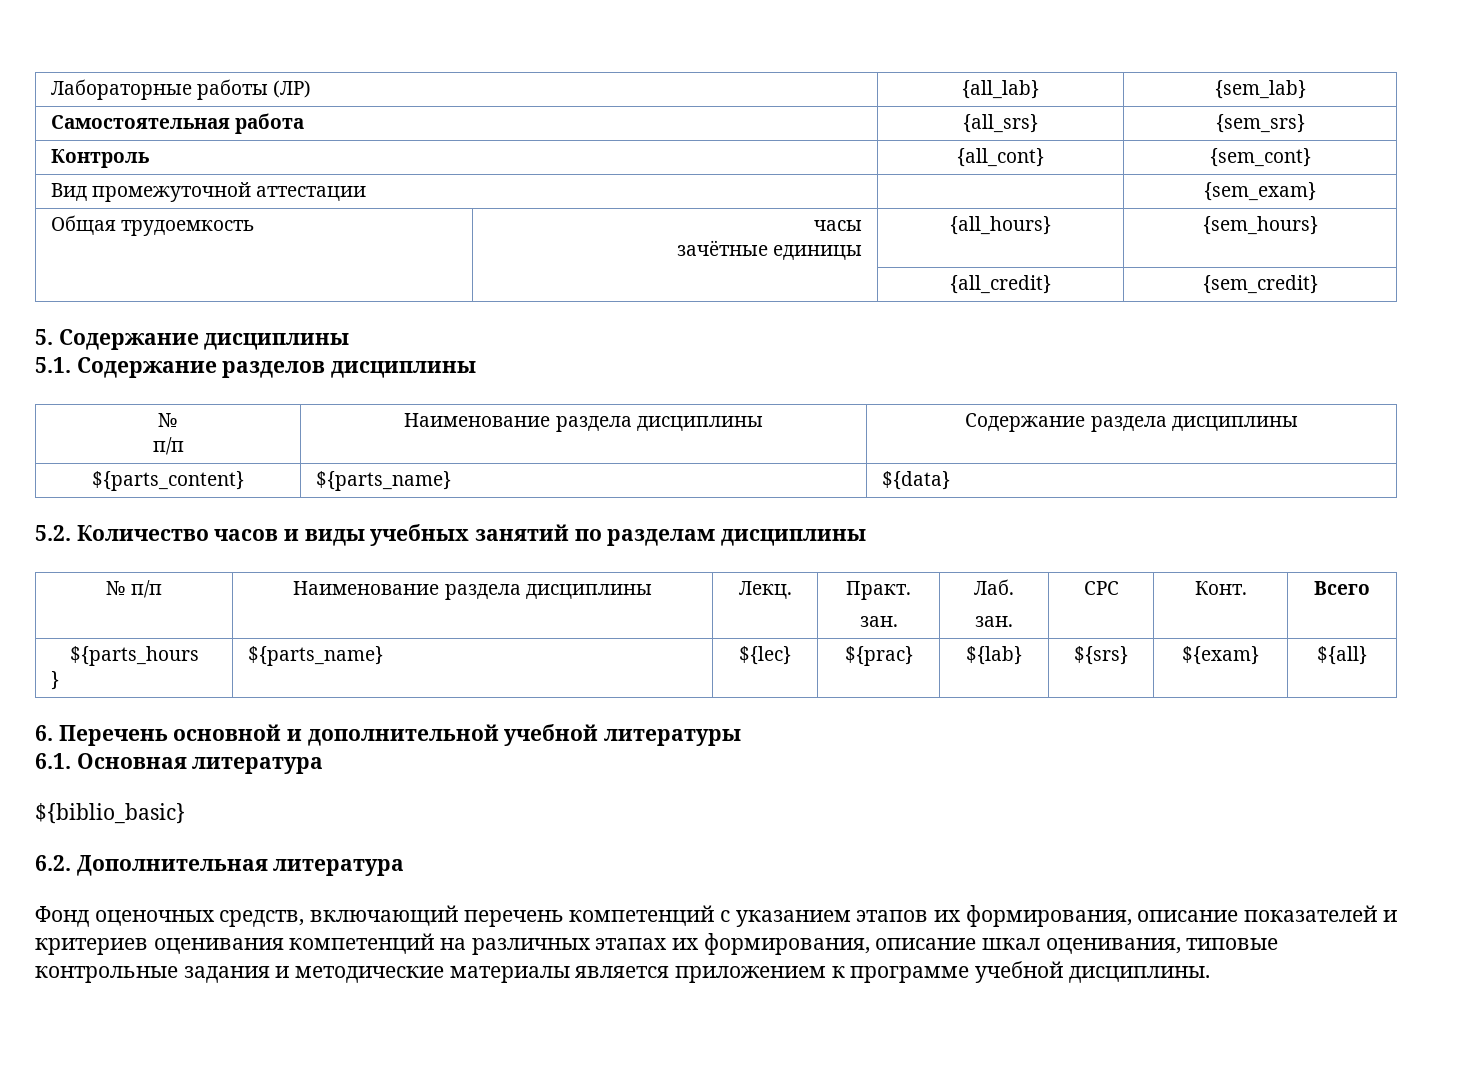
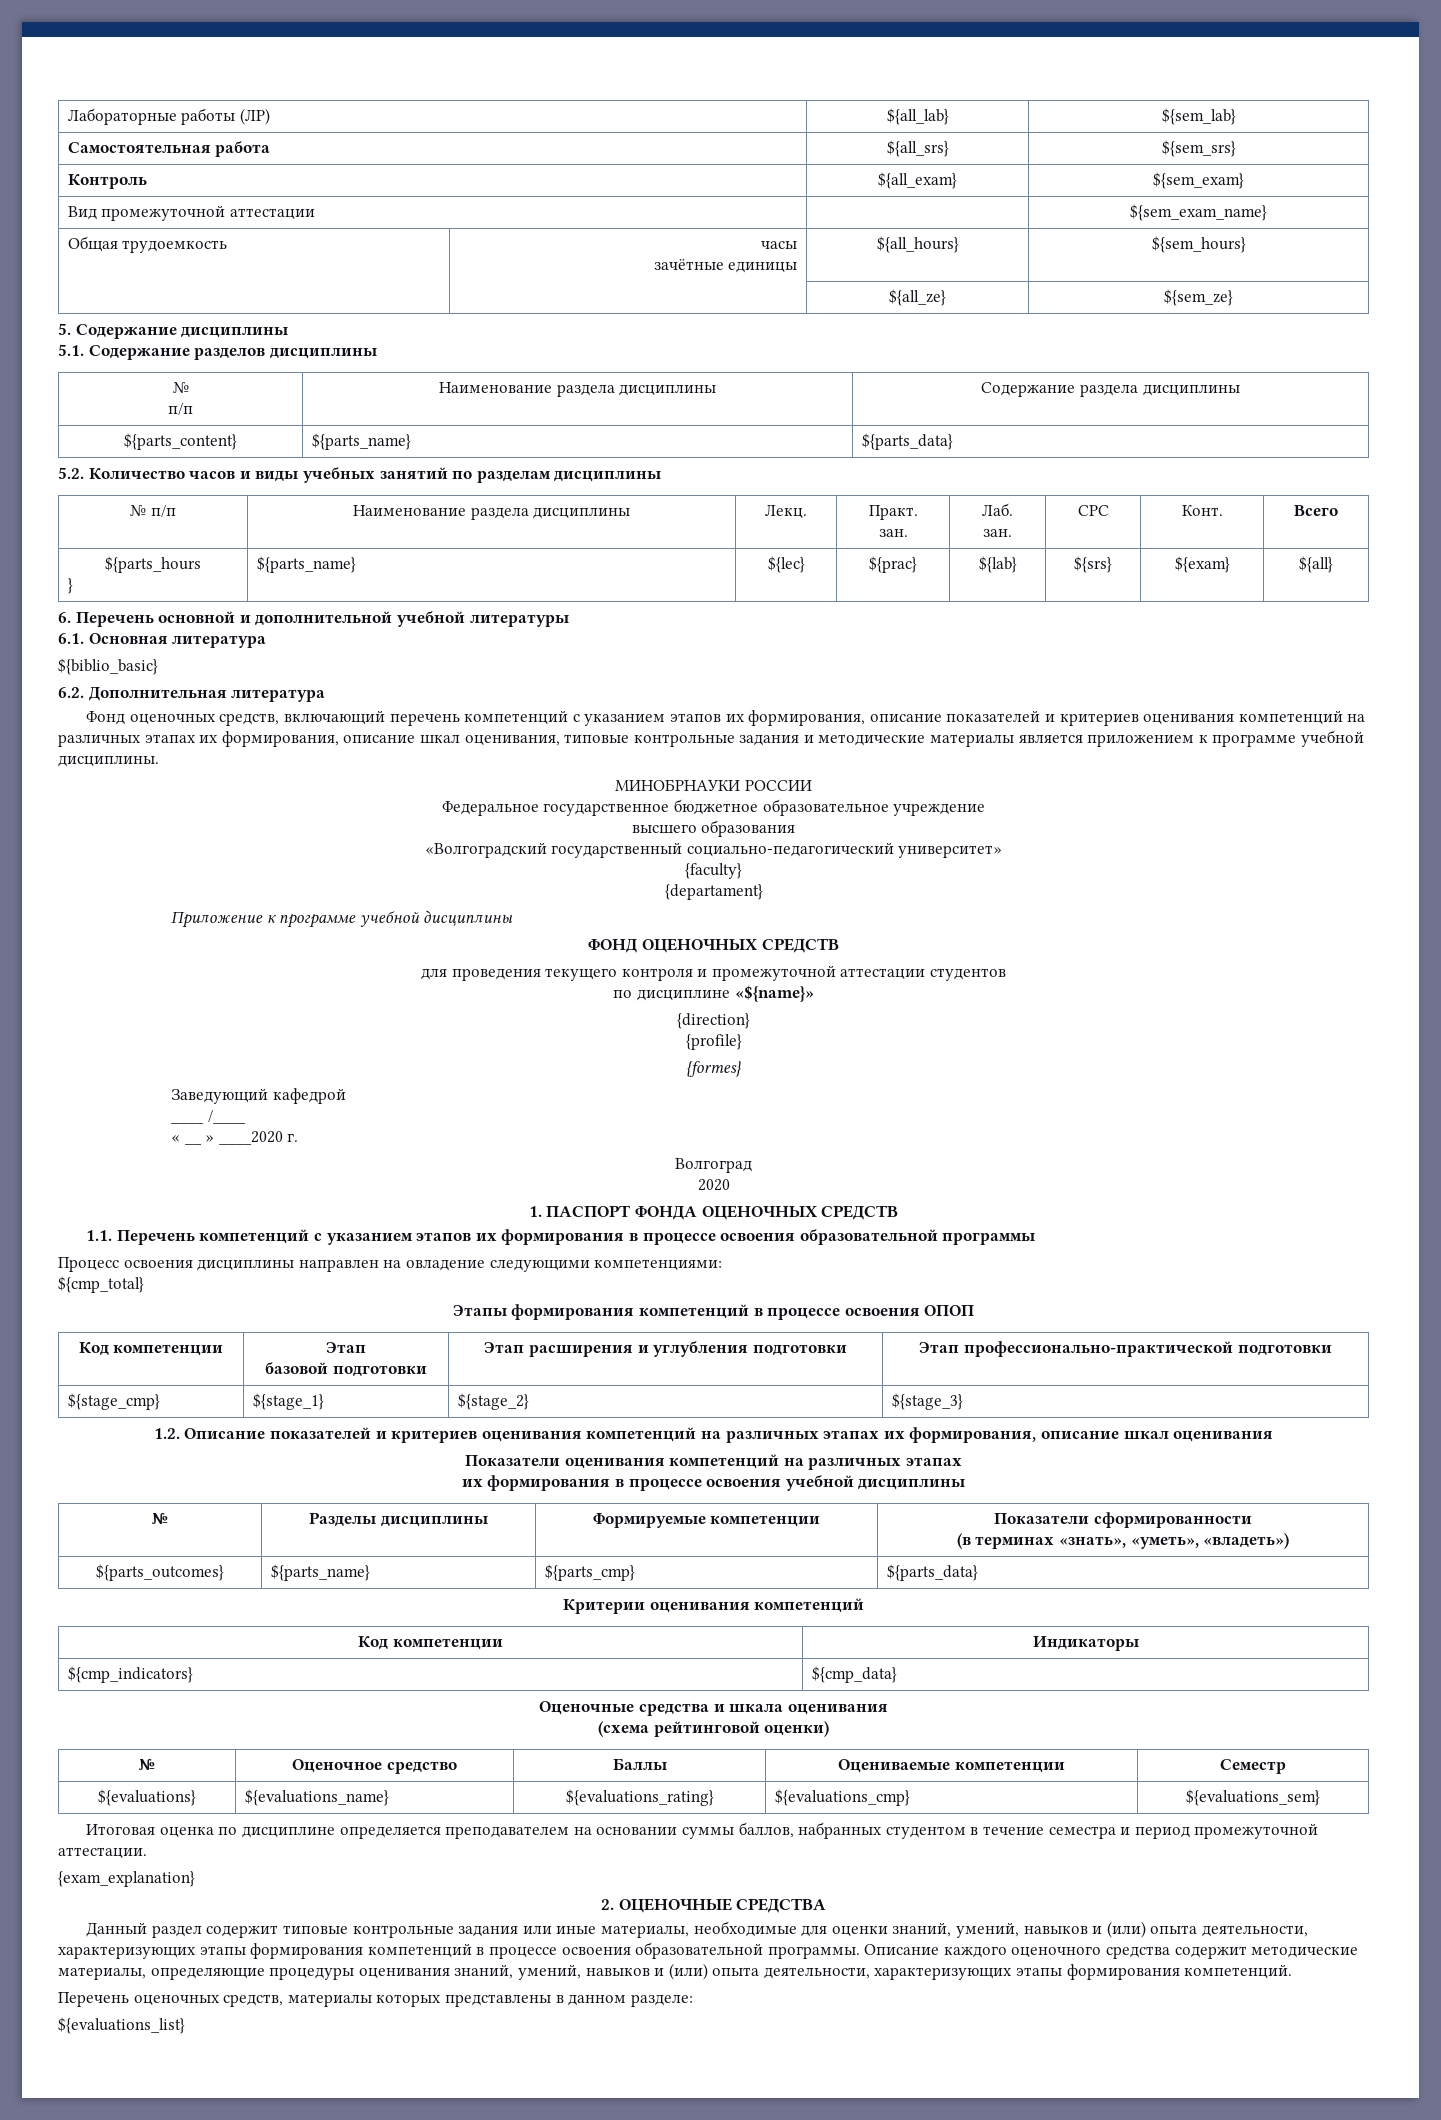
- Лабораторные работы (ЛР) | {all_lab} | {sem_lab}
+ Лабораторные работы (ЛР) | ${all_lab} | ${sem_lab}
- Самостоятельная работа | {all_srs} | {sem_srs}
+ Самостоятельная работа | ${all_srs} | ${sem_srs}
- Контроль | {all_cont} | {sem_cont}
+ Контроль | ${all_exam} | ${sem_exam}
- Вид промежуточной аттестации | | {sem_exam}
+ Вид промежуточной аттестации | | ${sem_exam_name}
  Общая трудоемкость | часы
- зачётные единицы | {all_hours} | {sem_hours}
- | | {all_credit} | {sem_credit}
+ зачётные единицы | ${all_hours} | ${sem_hours}
+ | | ${all_ze} | ${sem_ze}
- ${parts_content} | ${parts_name} | ${data}
+ ${parts_content} | ${parts_name} | ${parts_data}
+ МИНОБРНАУКИ РОССИИ
+ Федеральное государственное бюджетное образовательное учреждение
+ высшего образования
+ «Волгоградский государственный социально-педагогический университет»
+ {faculty}
+ {departament}
+ Приложение к программе учебной дисциплины
+ ФОНД ОЦЕНОЧНЫХ СРЕДСТВ
+ для проведения текущего контроля и промежуточной аттестации студентов
+ по дисциплине «${name}»
+ {direction}
+ {profile}
+ {formes}
+ Заведующий кафедрой
+ ____ /____
+ « __ » ____2020 г.
+ Волгоград
+ 2020
+ 1. ПАСПОРТ ФОНДА ОЦЕНОЧНЫХ СРЕДСТВ
+ 1.1. Перечень компетенций с указанием этапов их формирования в процессе освоения образовательной программы
+ Процесс освоения дисциплины направлен на овладение следующими компетенциями:
+ ${cmp_total}
+ Этапы формирования компетенций в процессе освоения ОПОП
+ Код компетенции | Этап
+ базовой подготовки | Этап расширения и углубления подготовки | Этап профессионально-практической подготовки
+ ${stage_cmp} | ${stage_1} | ${stage_2} | ${stage_3}
+ 1.2. Описание показателей и критериев оценивания компетенций на различных этапах их формирования, описание шкал оценивания
+ Показатели оценивания компетенций на различных этапах
+ их формирования в процессе освоения учебной дисциплины
+ № | Разделы дисциплины | Формируемые компетенции | Показатели сформированности
+ (в терминах «знать», «уметь», «владеть»)
+ ${parts_outcomes} | ${parts_name} | ${parts_cmp} | ${parts_data}
+ Критерии оценивания компетенций
+ Код компетенции | Индикаторы
+ ${cmp_indicators} | ${cmp_data}
+ Оценочные средства и шкала оценивания
+ (схема рейтинговой оценки)
+ № | Оценочное средство | Баллы | Оцениваемые компетенции | Семестр
+ ${evaluations} | ${evaluations_name} | ${evaluations_rating} | ${evaluations_cmp} | ${evaluations_sem}
+ Итоговая оценка по дисциплине определяется преподавателем на основании суммы баллов, набранных студентом в течение семестра и период промежуточной аттестации.
+ {exam_explanation}
+ 2. ОЦЕНОЧНЫЕ СРЕДСТВА
+ Данный раздел содержит типовые контрольные задания или иные материалы, необходимые для оценки знаний, умений, навыков и (или) опыта деятельности, характеризующих этапы формирования компетенций в процессе освоения образовательной программы. Описание каждого оценочного средства содержит методические материалы, определяющие процедуры оценивания знаний, умений, навыков и (или) опыта деятельности, характеризующих этапы формирования компетенций.
+ Перечень оценочных средств, материалы которых представлены в данном разделе:
+ ${evaluations_list}

